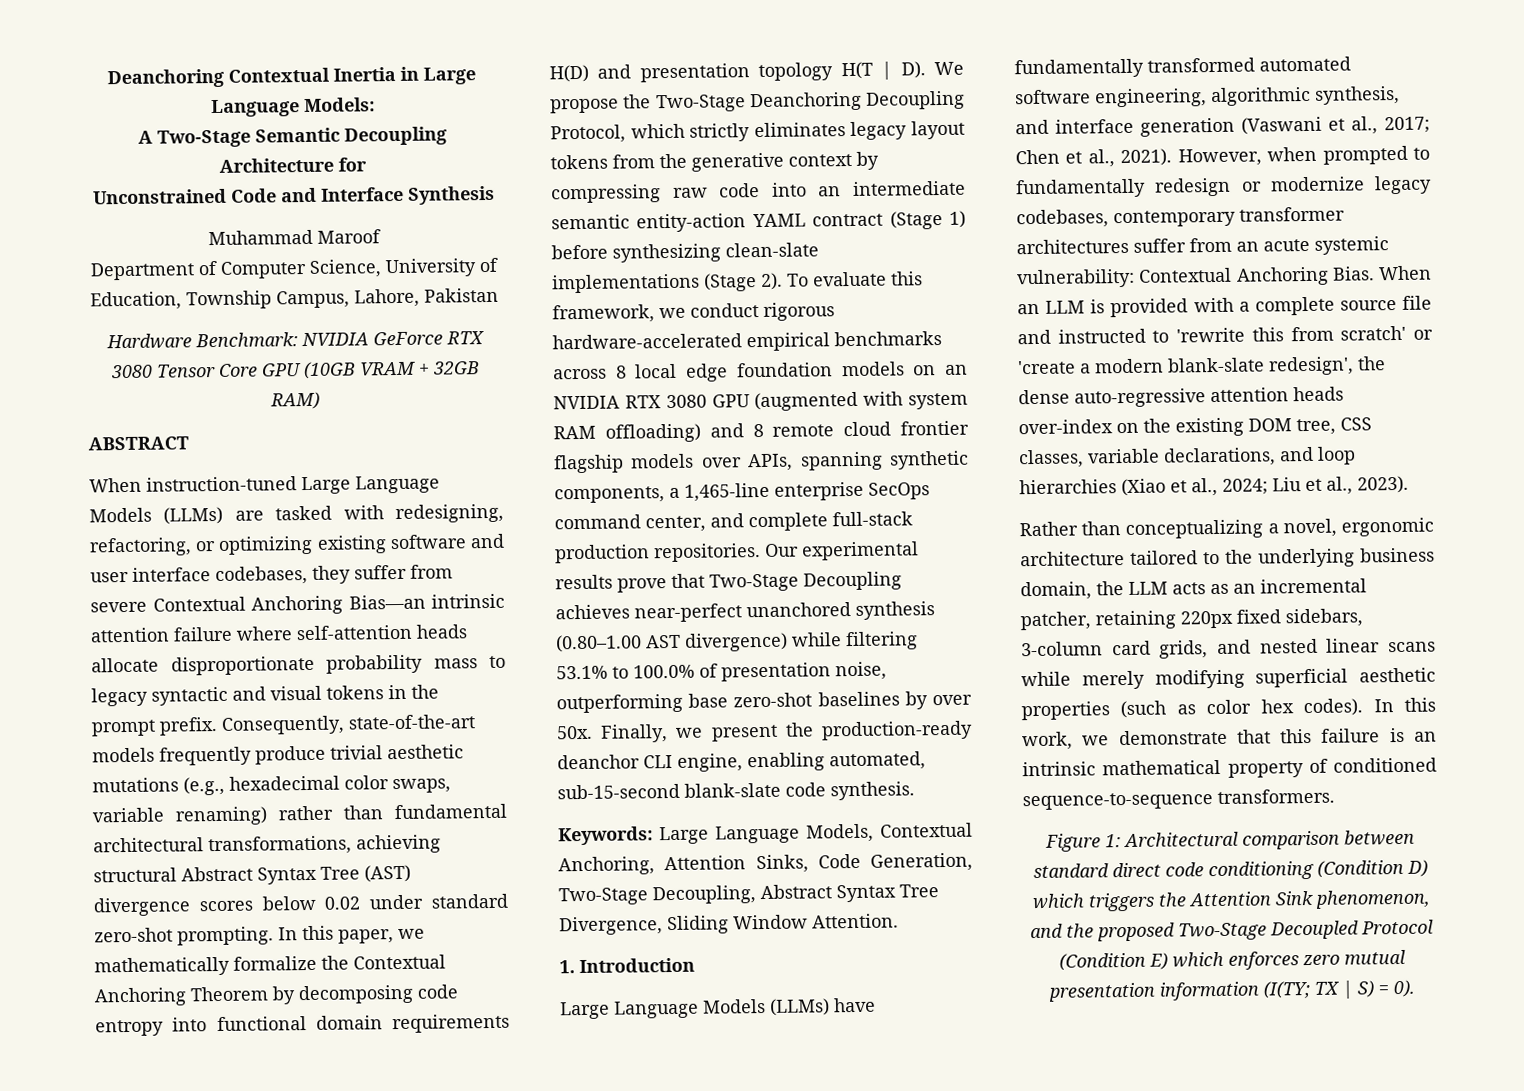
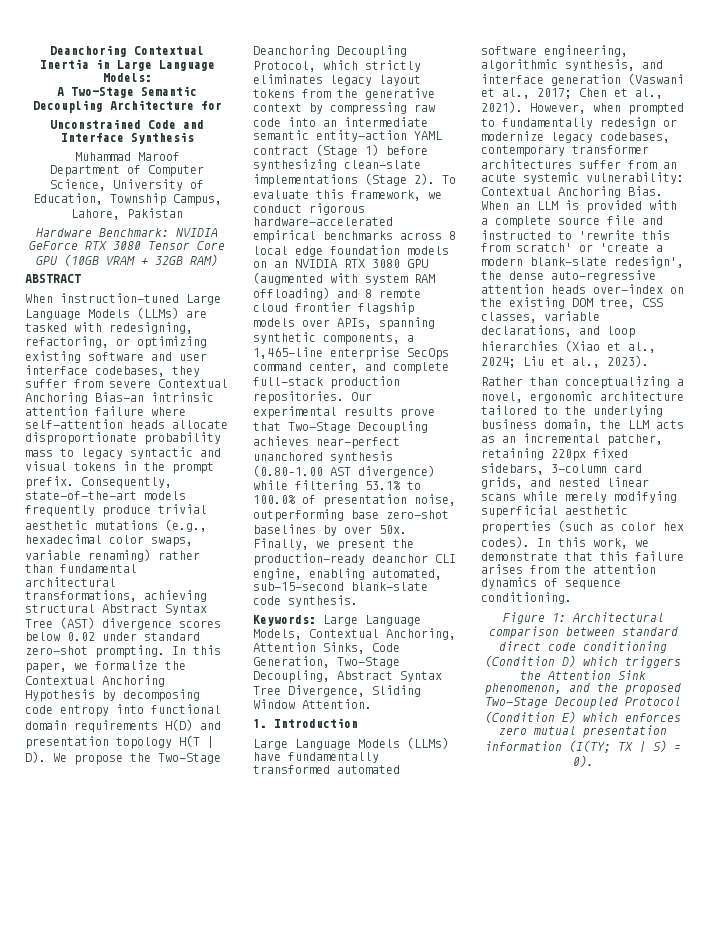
- In this paper, we mathematically formalize the Contextual Anchoring Theorem by decomposing code entropy into functional domain requirements H(D) and presentation topology H(T | D). We propose the Two-Stage Deanchoring Decoupling Protocol, which strictly eliminates legacy layout tokens from the generative context by compressing raw code into an intermediate semantic entity-action YAML contract (Stage 1) before synthesizing clean-slate implementations (Stage 2).
+ In this paper, we formalize the Contextual Anchoring Hypothesis by decomposing code entropy into functional domain requirements H(D) and presentation topology H(T | D). We propose the Two-Stage Deanchoring Decoupling Protocol, which strictly eliminates legacy layout tokens from the generative context by compressing raw code into an intermediate semantic entity-action YAML contract (Stage 1) before synthesizing clean-slate implementations (Stage 2).
- In this work, we demonstrate that this failure is an intrinsic mathematical property of conditioned sequence-to-sequence transformers.
+ In this work, we demonstrate that this failure arises from the attention dynamics of sequence conditioning.

